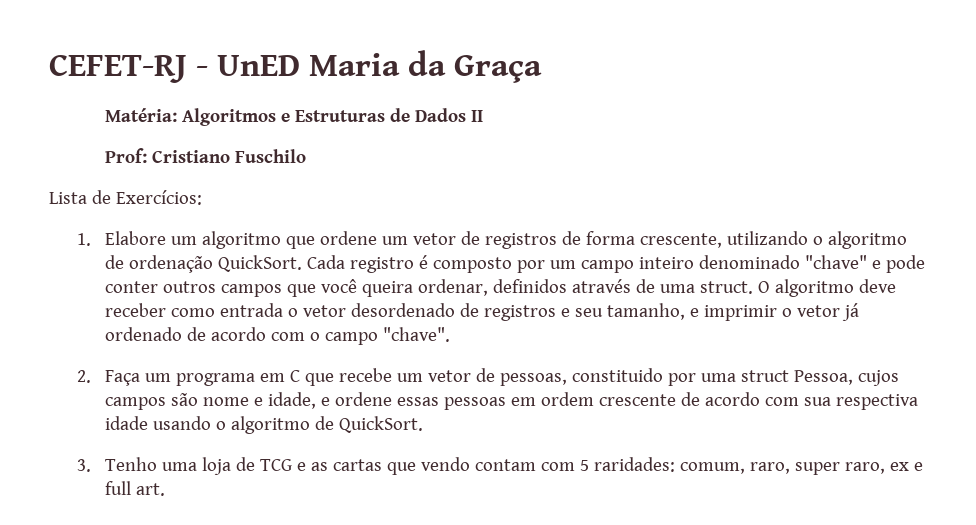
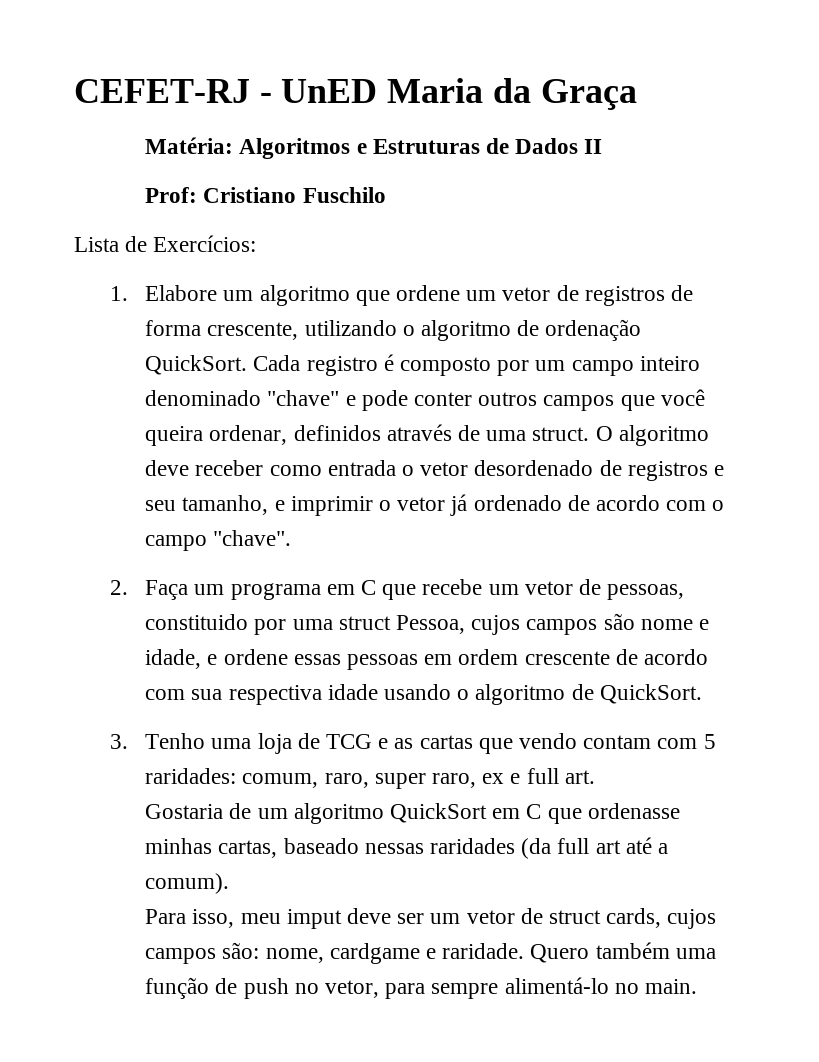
+ Gostaria de um algoritmo QuickSort em C que ordenasse minhas cartas, baseado nessas raridades (da full art até a comum).
+ Para isso, meu imput deve ser um vetor de struct cards, cujos campos são: nome, cardgame e raridade. Quero também uma função de push no vetor, para sempre alimentá-lo no main.

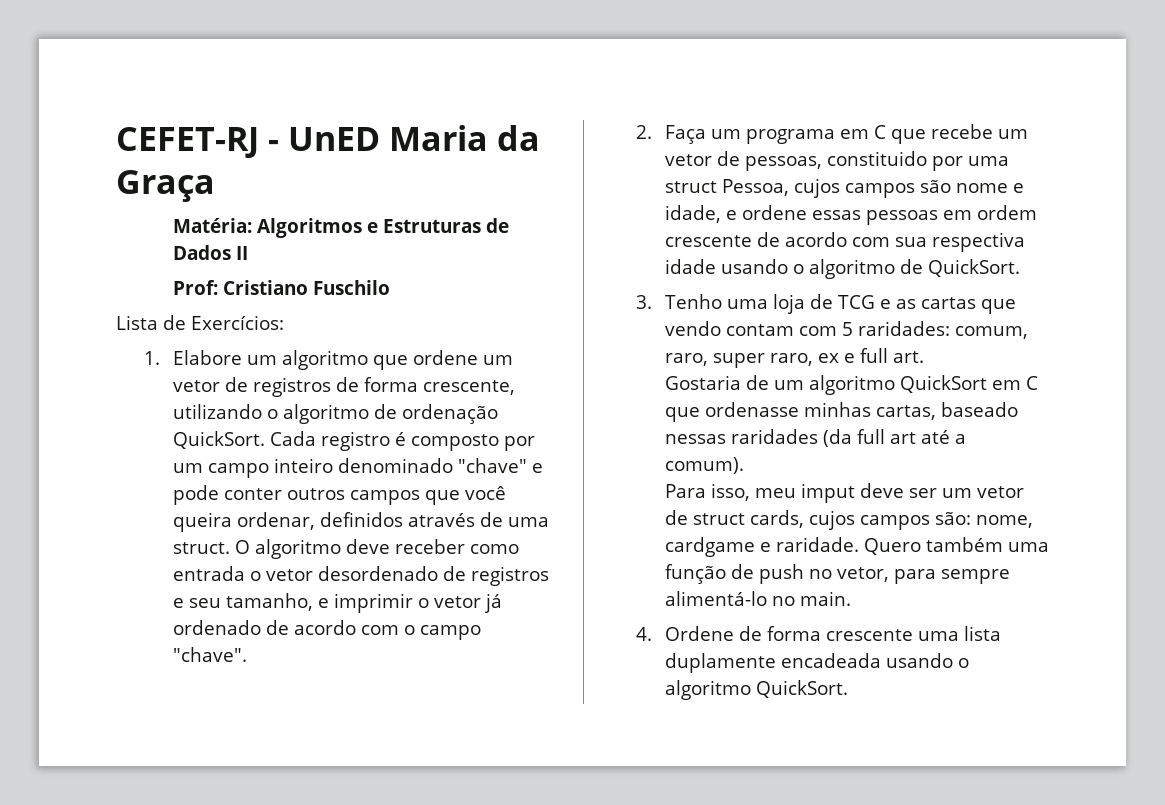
+ 4. Ordene de forma crescente uma lista duplamente encadeada usando o algoritmo QuickSort.

